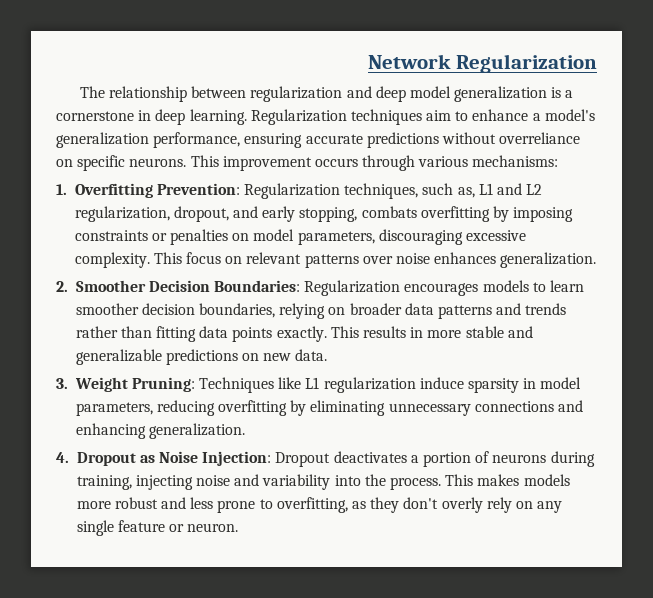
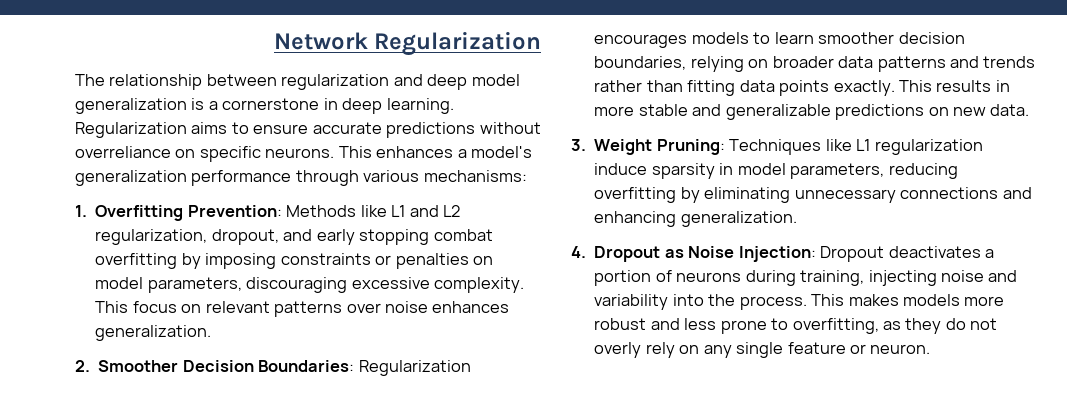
- Regularization techniques aim to enhance a model's generalization performance, ensuring accurate predictions without overreliance on specific neurons.
+ Regularization aims to ensure accurate predictions without overreliance on specific neurons.
- This improvement occurs through various mechanisms:
+ This enhances a model's generalization performance through various mechanisms:
- 1. Overfitting Prevention: Regularization techniques, such as, L1 and L2 regularization, dropout, and early stopping, combats overfitting by imposing constraints or penalties on model parameters, discouraging excessive complexity.
+ 1. Overfitting Prevention: Methods like L1 and L2 regularization, dropout, and early stopping combat overfitting by imposing constraints or penalties on model parameters, discouraging excessive complexity.
- This makes models more robust and less prone to overfitting, as they don't overly rely on any single feature or neuron.
+ This makes models more robust and less prone to overfitting, as they do not overly rely on any single feature or neuron.

